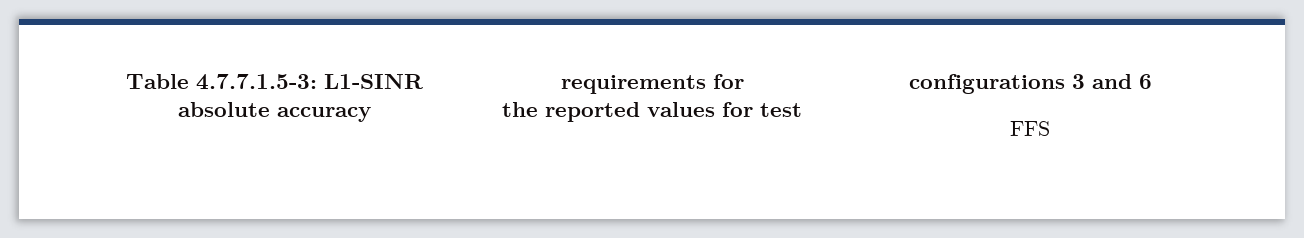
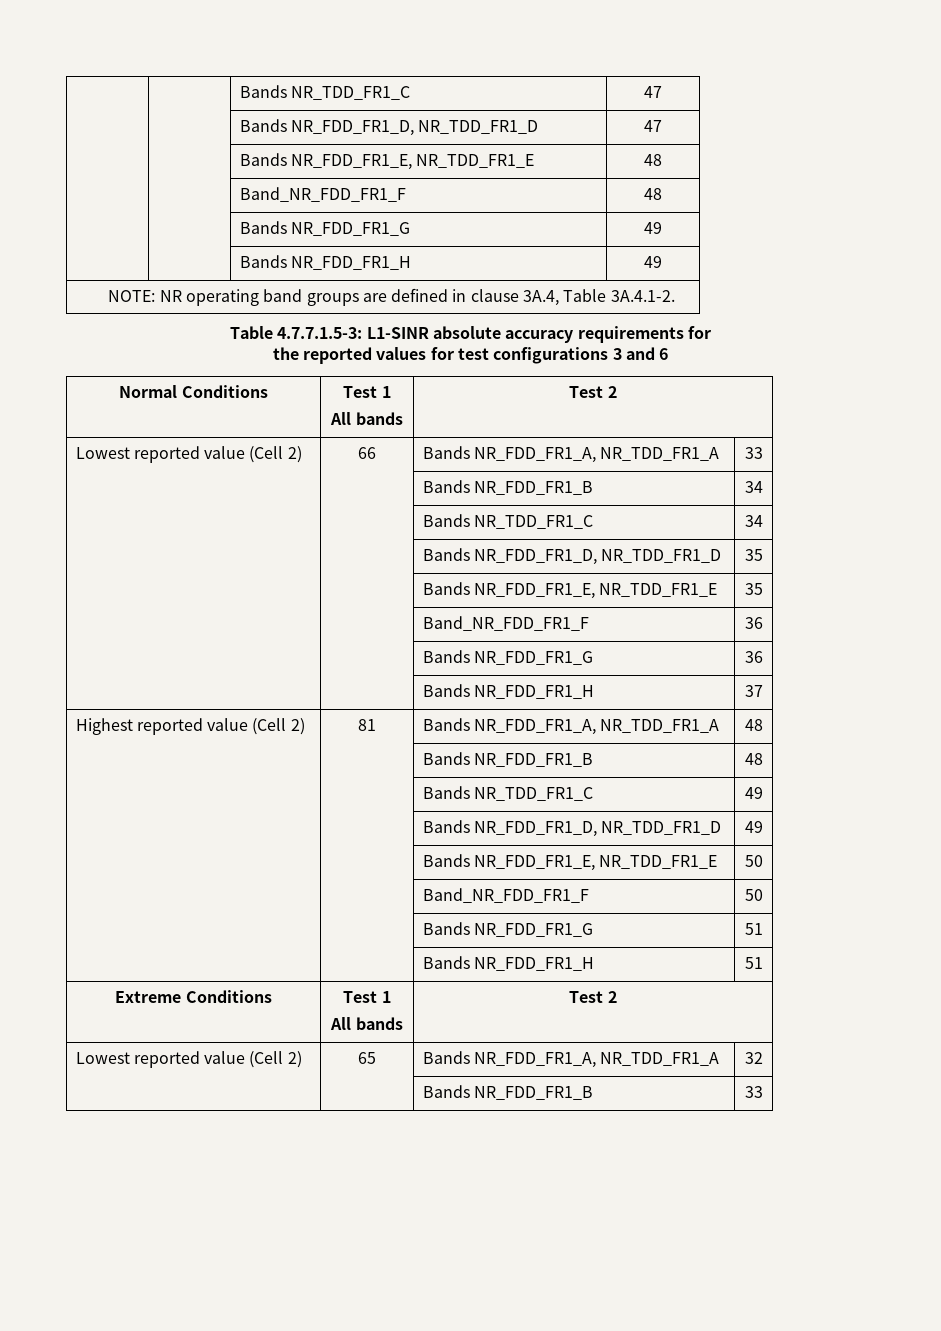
+ | | Bands NR_TDD_FR1_C | 47
+ | | Bands NR_FDD_FR1_D, NR_TDD_FR1_D | 47
+ | | Bands NR_FDD_FR1_E, NR_TDD_FR1_E | 48
+ | | Band_NR_FDD_FR1_F | 48
+ | | Bands NR_FDD_FR1_G | 49
+ | | Bands NR_FDD_FR1_H | 49
+ NOTE: NR operating band groups are defined in clause 3A.4, Table 3A.4.1-2.
- FFS
+ Normal Conditions | Test 1
+ All bands | Test 2
+ Lowest reported value (Cell 2) | 66 | Bands NR_FDD_FR1_A, NR_TDD_FR1_A | 33
+ | | Bands NR_FDD_FR1_B | 34
+ | | Bands NR_TDD_FR1_C | 34
+ | | Bands NR_FDD_FR1_D, NR_TDD_FR1_D | 35
+ | | Bands NR_FDD_FR1_E, NR_TDD_FR1_E | 35
+ | | Band_NR_FDD_FR1_F | 36
+ | | Bands NR_FDD_FR1_G | 36
+ | | Bands NR_FDD_FR1_H | 37
+ Highest reported value (Cell 2) | 81 | Bands NR_FDD_FR1_A, NR_TDD_FR1_A | 48
+ | | Bands NR_FDD_FR1_B | 48
+ | | Bands NR_TDD_FR1_C | 49
+ | | Bands NR_FDD_FR1_D, NR_TDD_FR1_D | 49
+ | | Bands NR_FDD_FR1_E, NR_TDD_FR1_E | 50
+ | | Band_NR_FDD_FR1_F | 50
+ | | Bands NR_FDD_FR1_G | 51
+ | | Bands NR_FDD_FR1_H | 51
+ Extreme Conditions | Test 1
+ All bands | Test 2
+ Lowest reported value (Cell 2) | 65 | Bands NR_FDD_FR1_A, NR_TDD_FR1_A | 32
+ | | Bands NR_FDD_FR1_B | 33

